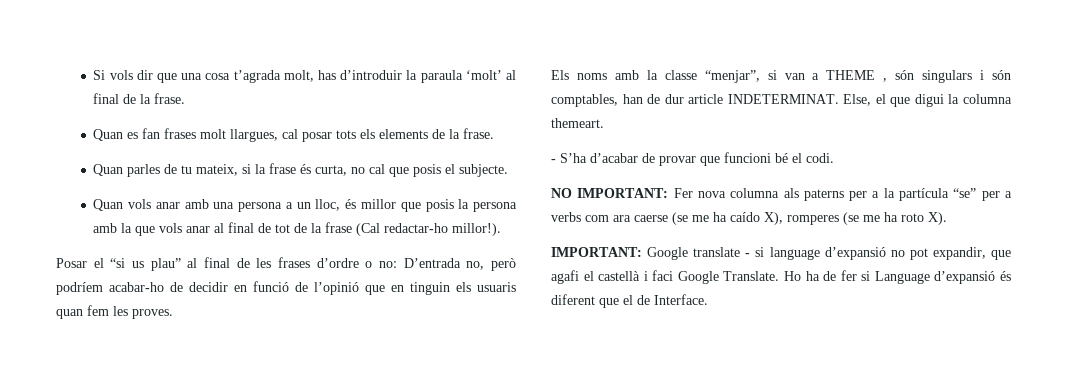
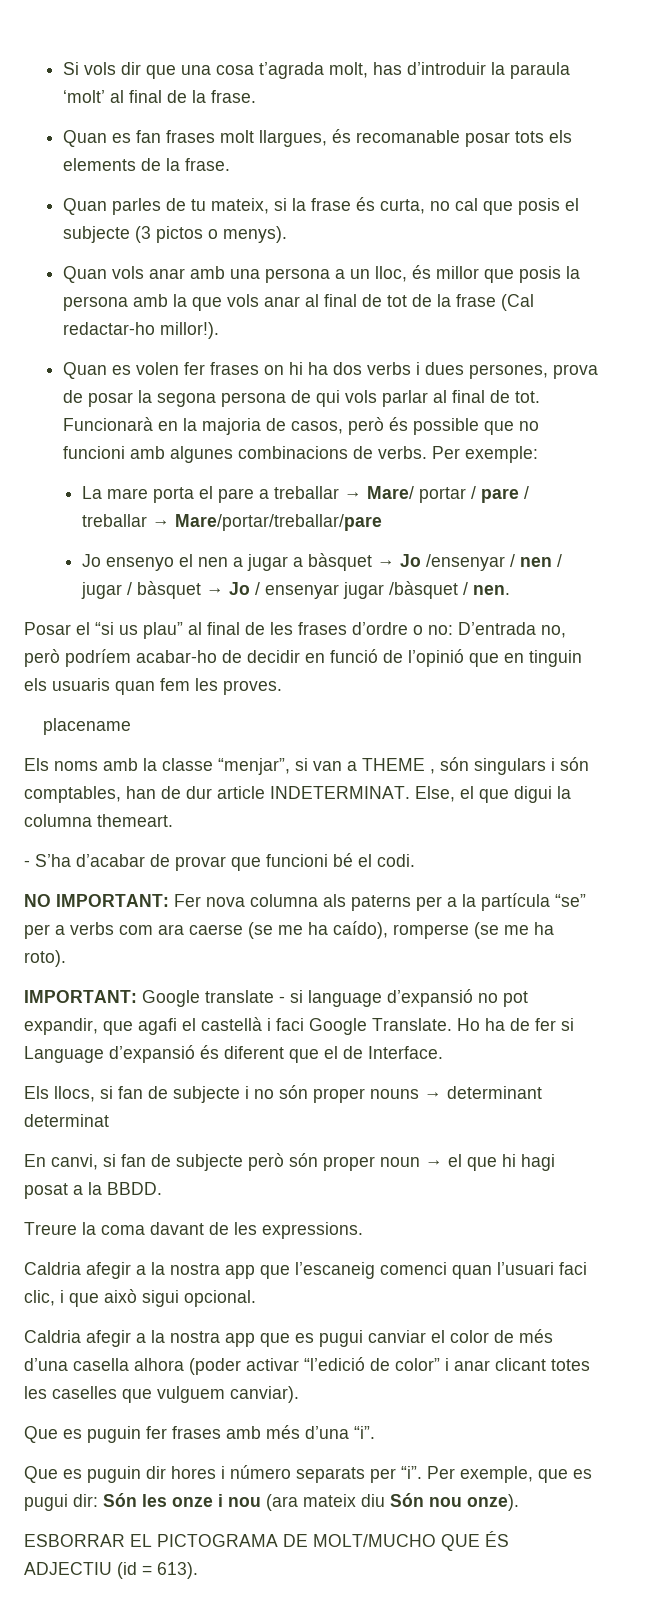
- Quan es fan frases molt llargues, cal posar tots els elements de la frase.
+ Quan es fan frases molt llargues, és recomanable posar tots els elements de la frase.
- Quan parles de tu mateix, si la frase és curta, no cal que posis el subjecte.
+ Quan parles de tu mateix, si la frase és curta, no cal que posis el subjecte (3 pictos o menys).
+ Quan es volen fer frases on hi ha dos verbs i dues persones, prova de posar la segona persona de qui vols parlar al final de tot. Funcionarà en la majoria de casos, però és possible que no funcioni amb algunes combinacions de verbs. Per exemple:
+ La mare porta el pare a treballar → Mare/ portar / pare / treballar → Mare/portar/treballar/pare
+ Jo ensenyo el nen a jugar a bàsquet → Jo /ensenyar / nen / jugar / bàsquet → Jo / ensenyar jugar /bàsquet / nen.
+ placename
- NO IMPORTANT: Fer nova columna als paterns per a la partícula “se” per a verbs com ara caerse (se me ha caído X), romperes (se me ha roto X).
+ NO IMPORTANT: Fer nova columna als paterns per a la partícula “se” per a verbs com ara caerse (se me ha caído), romperse (se me ha roto).
+ Els llocs, si fan de subjecte i no són proper nouns → determinant determinat
+ En canvi, si fan de subjecte però són proper noun → el que hi hagi posat a la BBDD.
+ Treure la coma davant de les expressions.
+ Caldria afegir a la nostra app que l’escaneig comenci quan l’usuari faci clic, i que això sigui opcional.
+ Caldria afegir a la nostra app que es pugui canviar el color de més d’una casella alhora (poder activar “l’edició de color” i anar clicant totes les caselles que vulguem canviar).
+ Que es puguin fer frases amb més d’una “i”.
+ Que es puguin dir hores i número separats per “i”. Per exemple, que es pugui dir: Són les onze i nou (ara mateix diu Són nou onze).
+ ESBORRAR EL PICTOGRAMA DE MOLT/MUCHO QUE ÉS ADJECTIU (id = 613).

